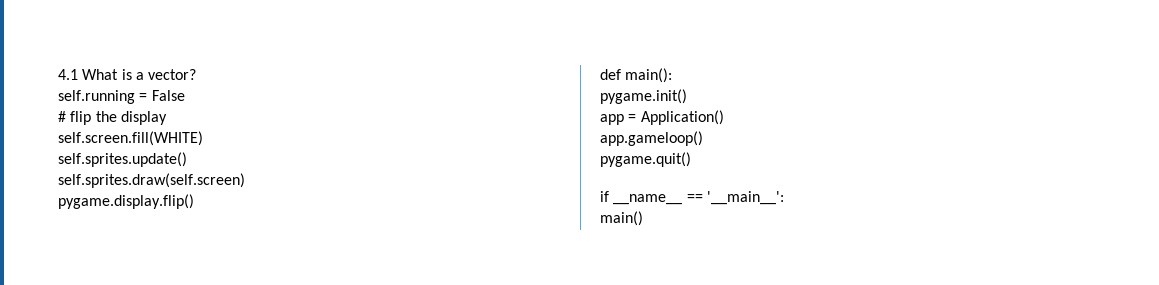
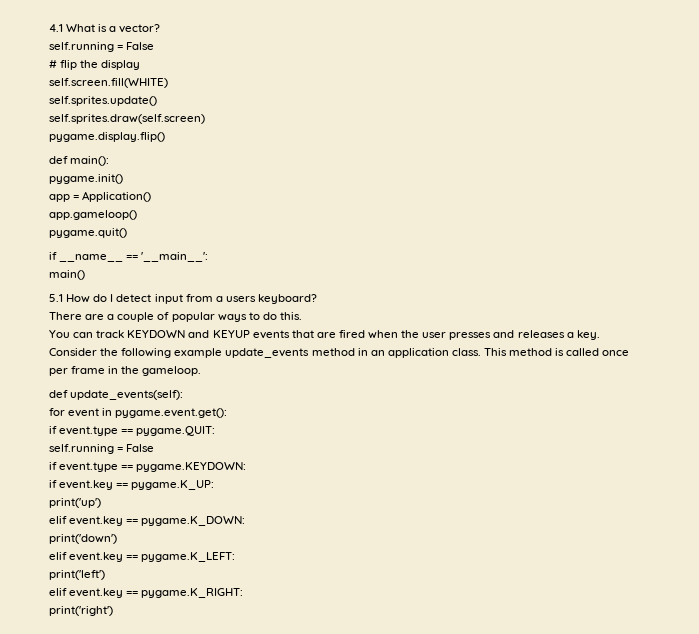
+ 5.1 How do I detect input from a users keyboard?
+ There are a couple of popular ways to do this.
+ You can track KEYDOWN and KEYUP events that are fired when the user presses and releases a key. Consider the following example update_events method in an application class. This method is called once per frame in the gameloop.
+ def update_events(self):
+ for event in pygame.event.get():
+ if event.type == pygame.QUIT:
+ self.running = False
+ if event.type == pygame.KEYDOWN:
+ if event.key == pygame.K_UP:
+ print('up')
+ elif event.key == pygame.K_DOWN:
+ print('down')
+ elif event.key == pygame.K_LEFT:
+ print('left')
+ elif event.key == pygame.K_RIGHT:
+ print('right')

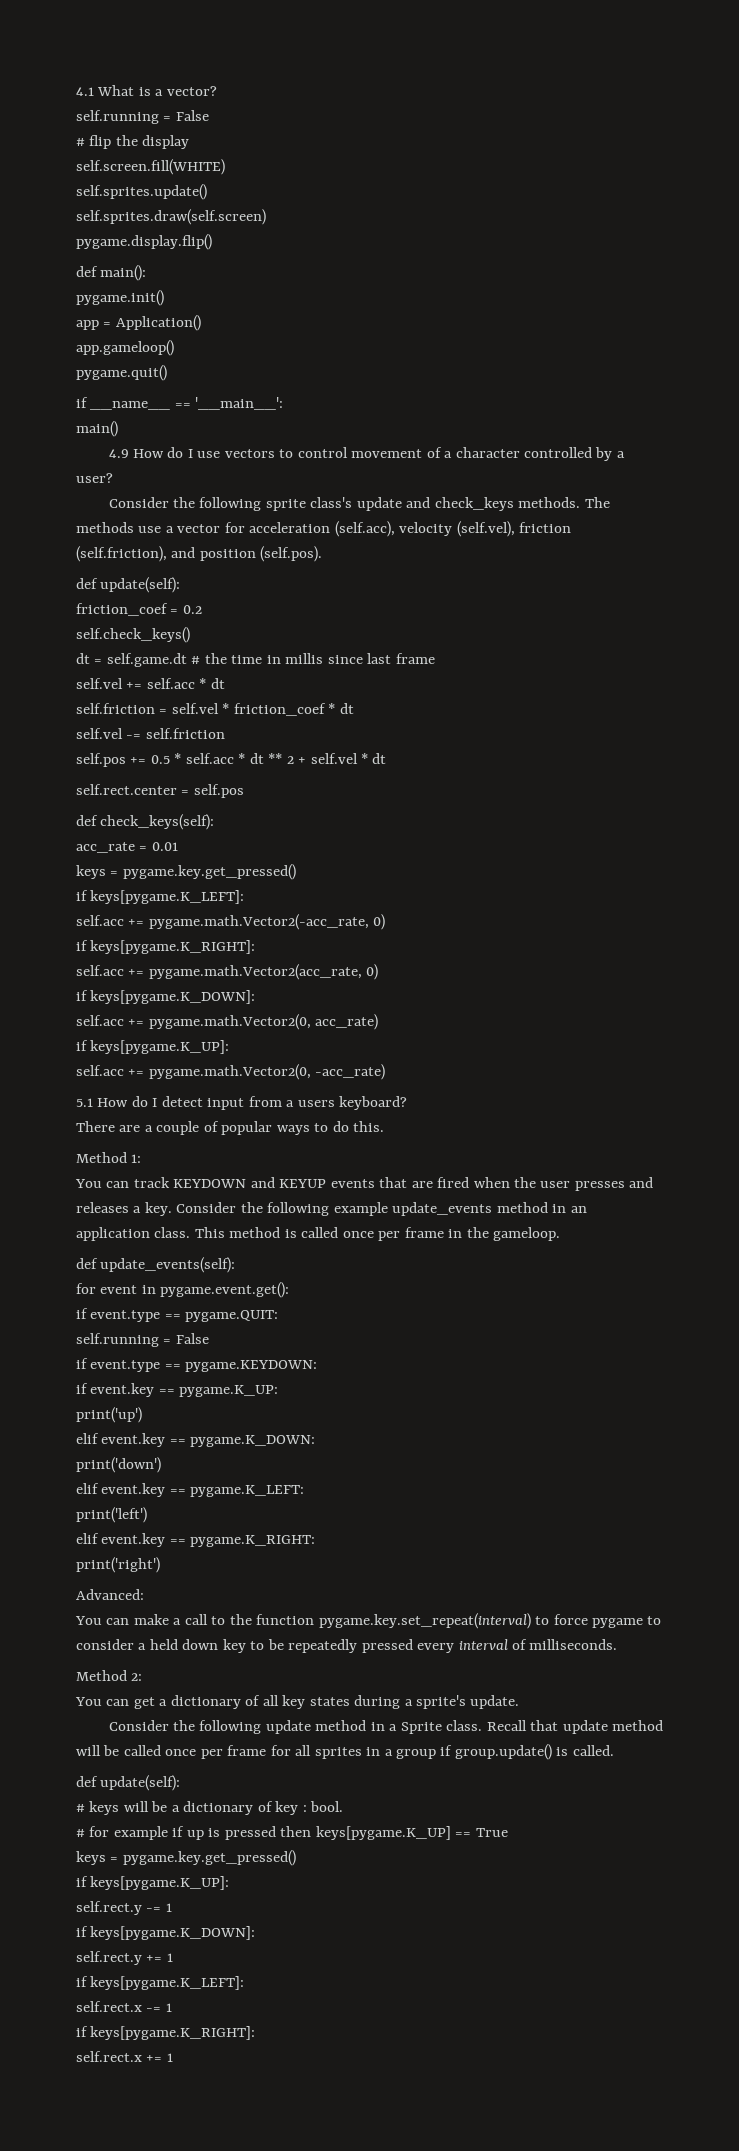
+ 4.9 How do I use vectors to control movement of a character controlled by a user?
+ Consider the following sprite class's update and check_keys methods. The methods use a vector for acceleration (self.acc), velocity (self.vel), friction (self.friction), and position (self.pos).
+ def update(self):
+ friction_coef = 0.2
+ self.check_keys()
+ dt = self.game.dt # the time in millis since last frame
+ self.vel += self.acc * dt
+ self.friction = self.vel * friction_coef * dt
+ self.vel -= self.friction
+ self.pos += 0.5 * self.acc * dt ** 2 + self.vel * dt
+ self.rect.center = self.pos
+ def check_keys(self):
+ acc_rate = 0.01
+ keys = pygame.key.get_pressed()
+ if keys[pygame.K_LEFT]:
+ self.acc += pygame.math.Vector2(-acc_rate, 0)
+ if keys[pygame.K_RIGHT]:
+ self.acc += pygame.math.Vector2(acc_rate, 0)
+ if keys[pygame.K_DOWN]:
+ self.acc += pygame.math.Vector2(0, acc_rate)
+ if keys[pygame.K_UP]:
+ self.acc += pygame.math.Vector2(0, -acc_rate)
+ Method 1:
+ Advanced:
+ You can make a call to the function pygame.key.set_repeat(interval) to force pygame to consider a held down key to be repeatedly pressed every interval of milliseconds.
+ Method 2:
+ You can get a dictionary of all key states during a sprite's update.
+ Consider the following update method in a Sprite class. Recall that update method will be called once per frame for all sprites in a group if group.update() is called.
+ def update(self):
+ # keys will be a dictionary of key : bool.
+ # for example if up is pressed then keys[pygame.K_UP] == True
+ keys = pygame.key.get_pressed()
+ if keys[pygame.K_UP]:
+ self.rect.y -= 1
+ if keys[pygame.K_DOWN]:
+ self.rect.y += 1
+ if keys[pygame.K_LEFT]:
+ self.rect.x -= 1
+ if keys[pygame.K_RIGHT]:
+ self.rect.x += 1

